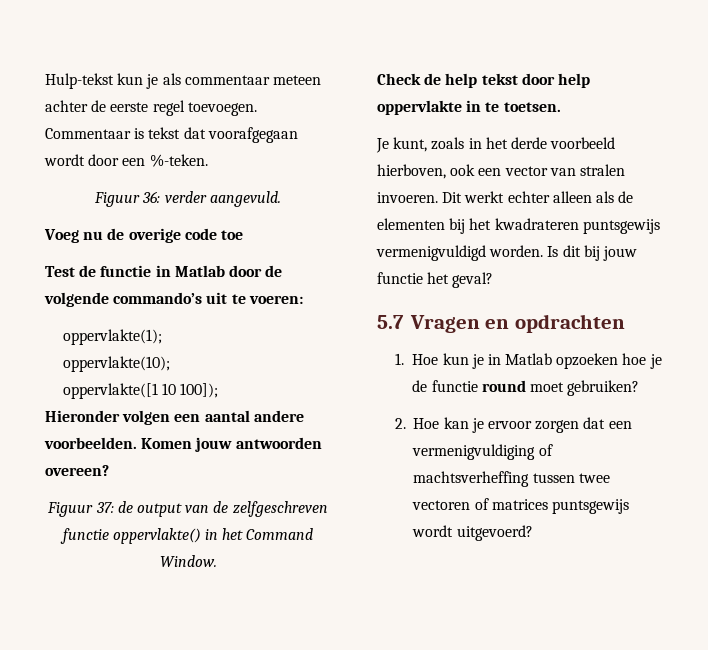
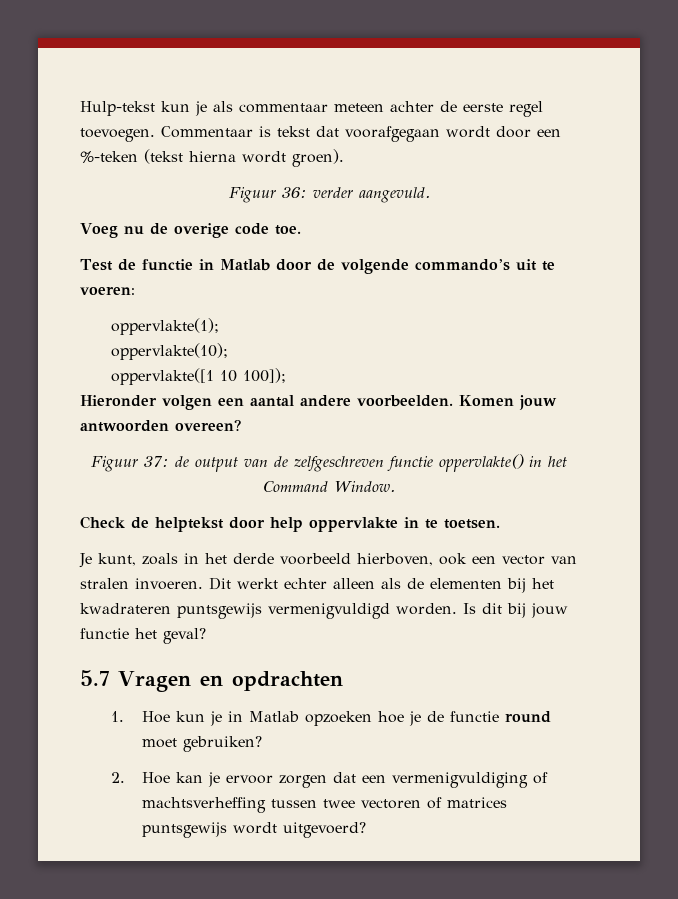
- Commentaar is tekst dat voorafgegaan wordt door een %-teken.
+ Commentaar is tekst dat voorafgegaan wordt door een %-teken (tekst hierna wordt groen).
- Voeg nu de overige code toe
+ Voeg nu de overige code toe.
- Check de help tekst door help oppervlakte in te toetsen.
+ Check de helptekst door help oppervlakte in te toetsen.

